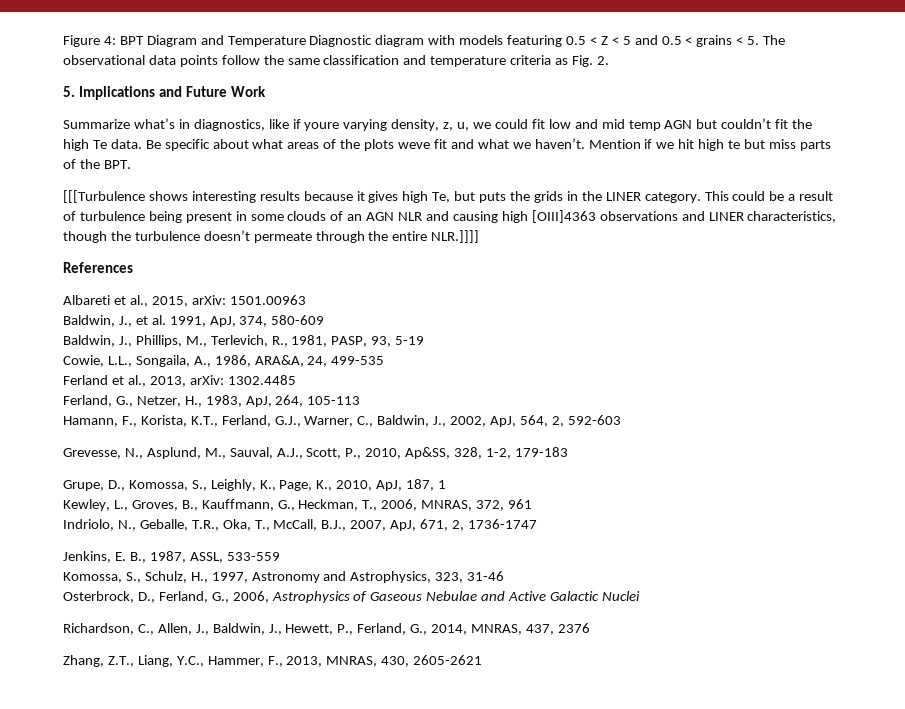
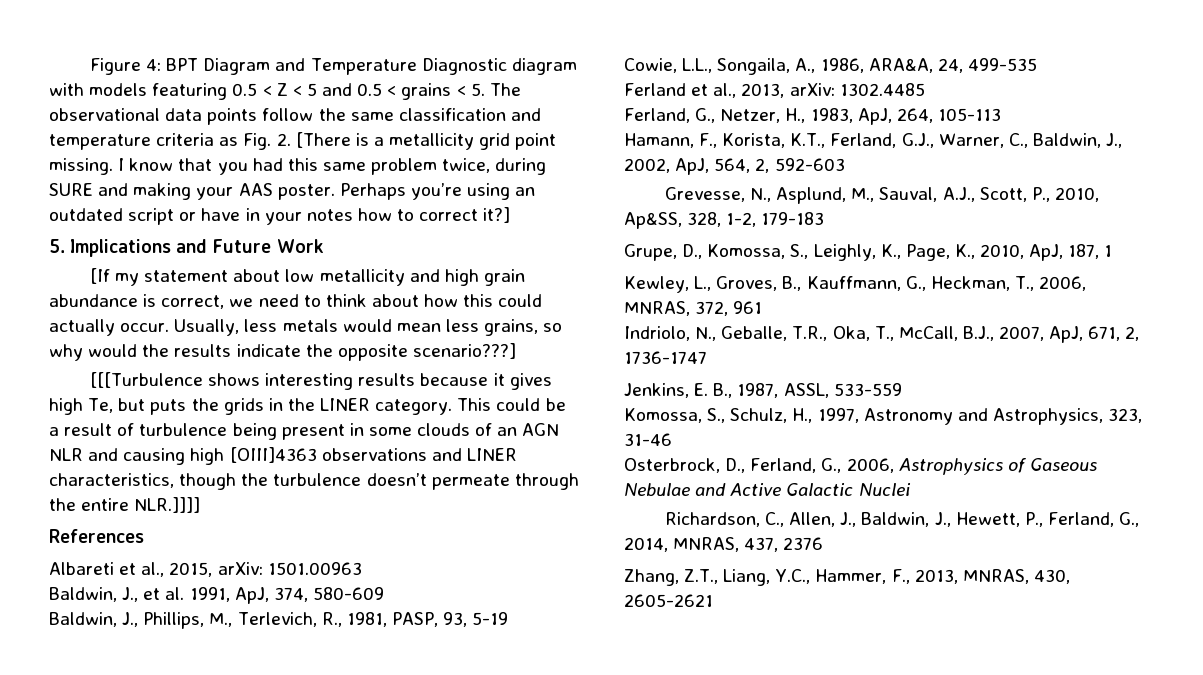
- Figure 4: BPT Diagram and Temperature Diagnostic diagram with models featuring 0.5 < Z < 5 and 0.5 < grains < 5. The observational data points follow the same classification and temperature criteria as Fig. 2.
+ Figure 4: BPT Diagram and Temperature Diagnostic diagram with models featuring 0.5 < Z < 5 and 0.5 < grains < 5. The observational data points follow the same classification and temperature criteria as Fig. 2. [There is a metallicity grid point missing. I know that you had this same problem twice, during SURE and making your AAS poster. Perhaps you’re using an outdated script or have in your notes how to correct it?]
- Summarize what’s in diagnostics, like if youre varying density, z, u, we could fit low and mid temp AGN but couldn’t fit the high Te data. Be specific about what areas of the plots weve fit and what we haven’t. Mention if we hit high te but miss parts of the BPT.
+ [If my statement about low metallicity and high grain abundance is correct, we need to think about how this could actually occur. Usually, less metals would mean less grains, so why would the results indicate the opposite scenario???]

